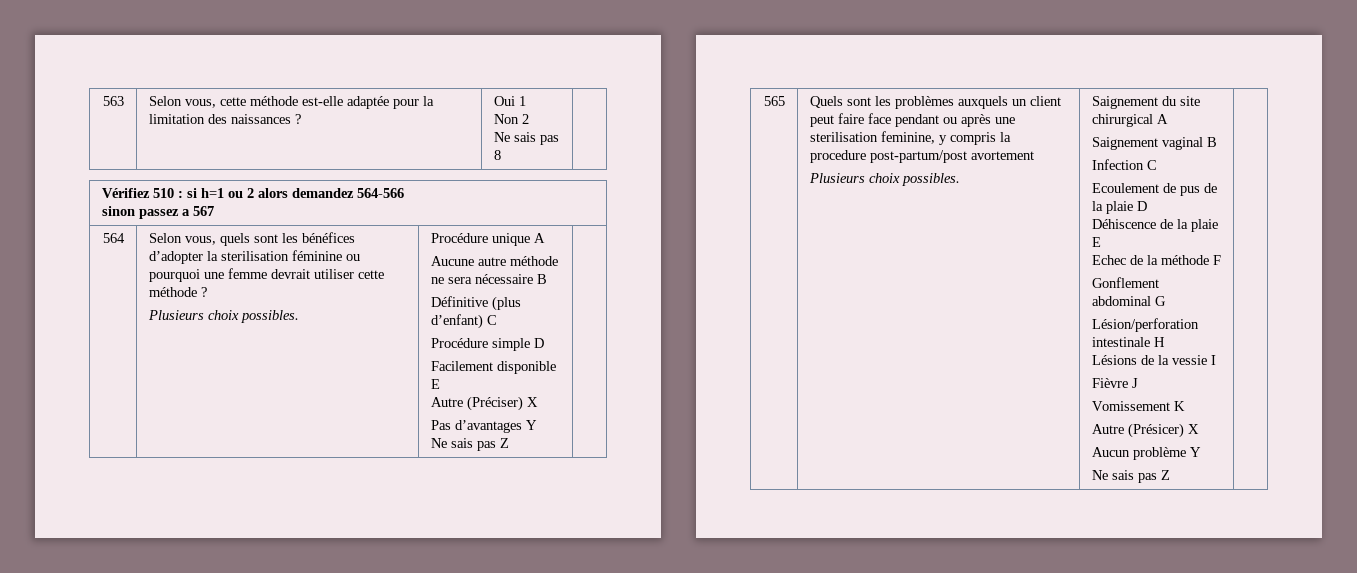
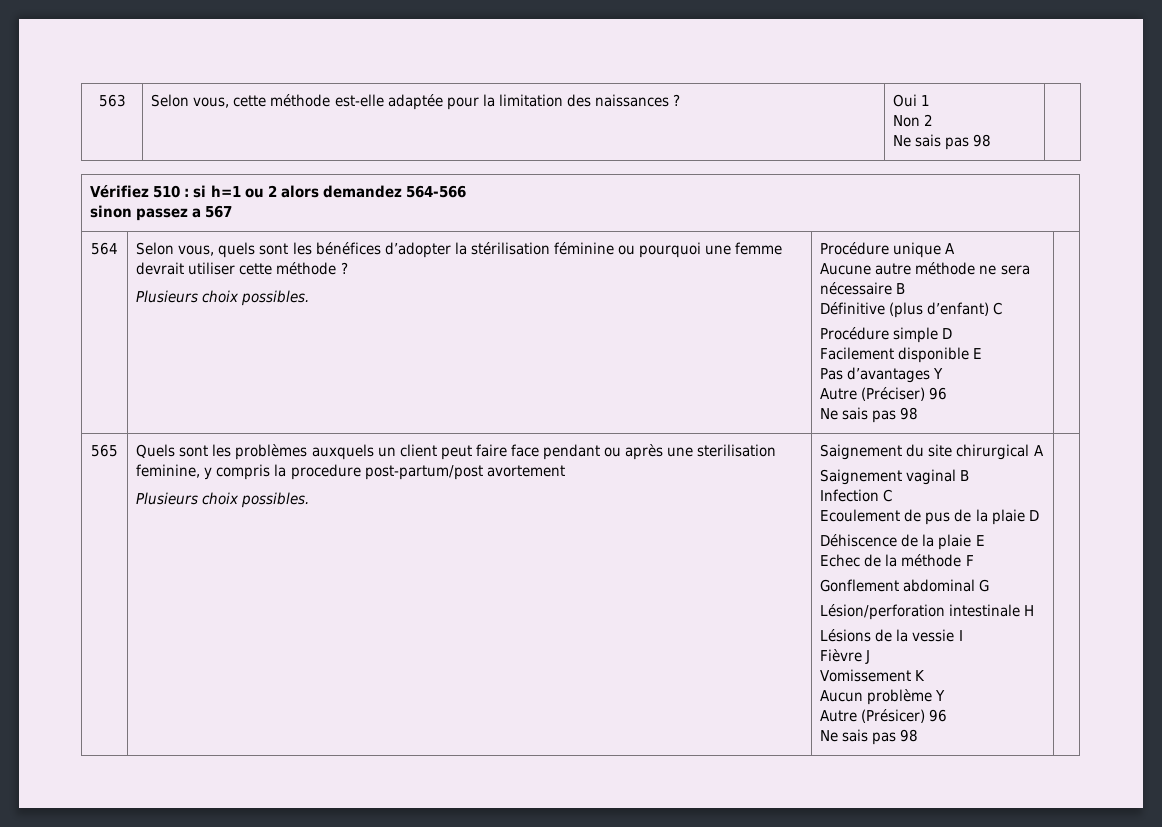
  563 | Selon vous, cette méthode est-elle adaptée pour la limitation des naissances ? | Oui 1
  Non 2
- Ne sais pas 8 |
+ Ne sais pas 98 |
- Selon vous, quels sont les bénéfices d’adopter la sterilisation féminine ou pourquoi une femme devrait utiliser cette méthode ?
+ Selon vous, quels sont les bénéfices d’adopter la stérilisation féminine ou pourquoi une femme devrait utiliser cette méthode ?
- Autre (Préciser) X
  Pas d’avantages Y
- Ne sais pas Z
+ Autre (Préciser) 96
+ Ne sais pas 98
- Autre (Présicer) X
  Aucun problème Y
- Ne sais pas Z
+ Autre (Présicer) 96
+ Ne sais pas 98

